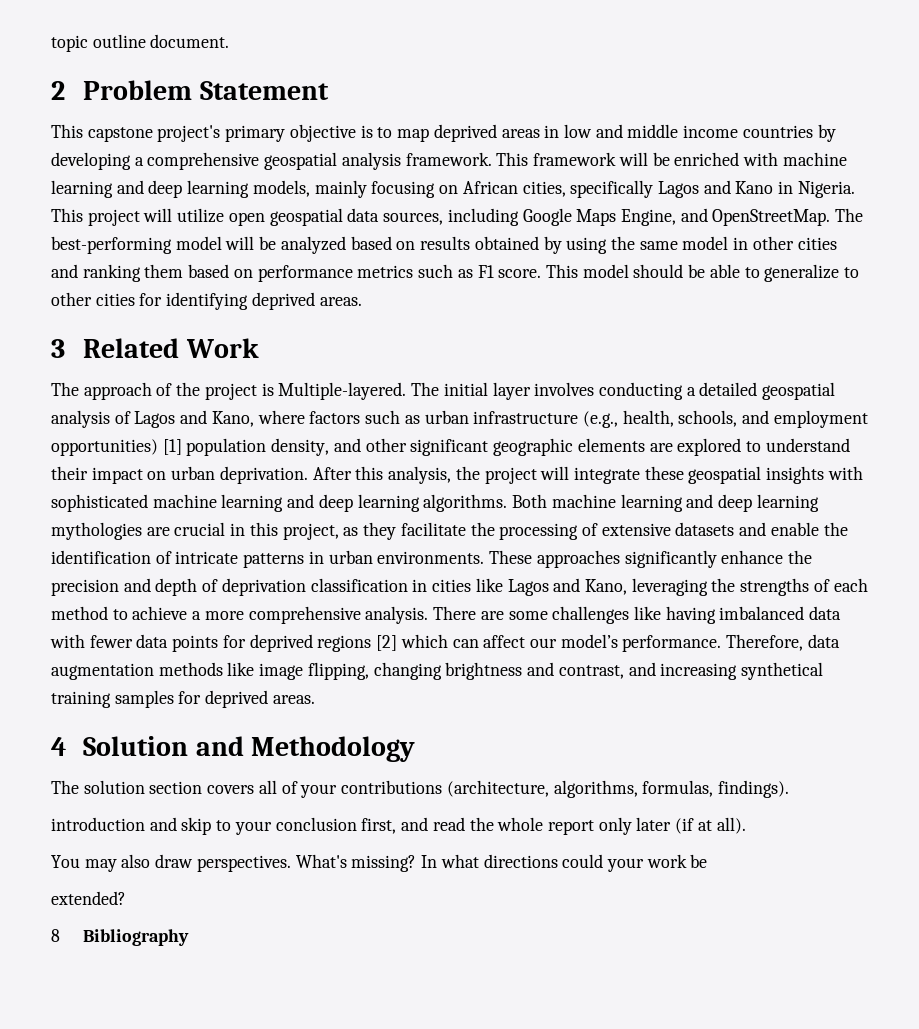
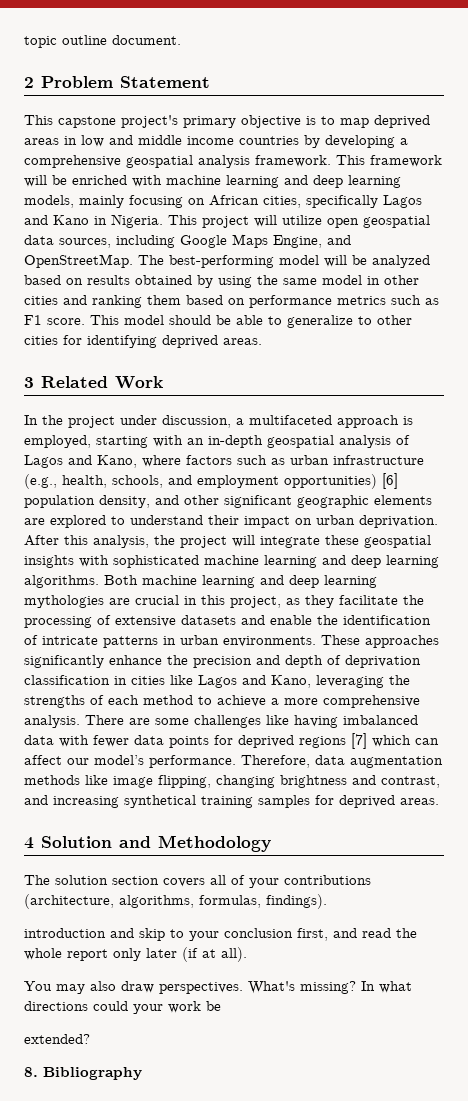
- The approach of the project is Multiple-layered. The initial layer involves conducting a detailed geospatial analysis of Lagos and Kano, where factors such as urban infrastructure (e.g., health, schools, and employment opportunities) [1] population density, and other significant geographic elements are explored to understand their impact on urban deprivation.
+ In the project under discussion, a multifaceted approach is employed, starting with an in-depth geospatial analysis of Lagos and Kano, where factors such as urban infrastructure (e.g., health, schools, and employment opportunities) [6] population density, and other significant geographic elements are explored to understand their impact on urban deprivation.
- There are some challenges like having imbalanced data with fewer data points for deprived regions [2] which can affect our model’s performance.
+ There are some challenges like having imbalanced data with fewer data points for deprived regions [7] which can affect our model’s performance.
- 8 Bibliography
+ 8. Bibliography

